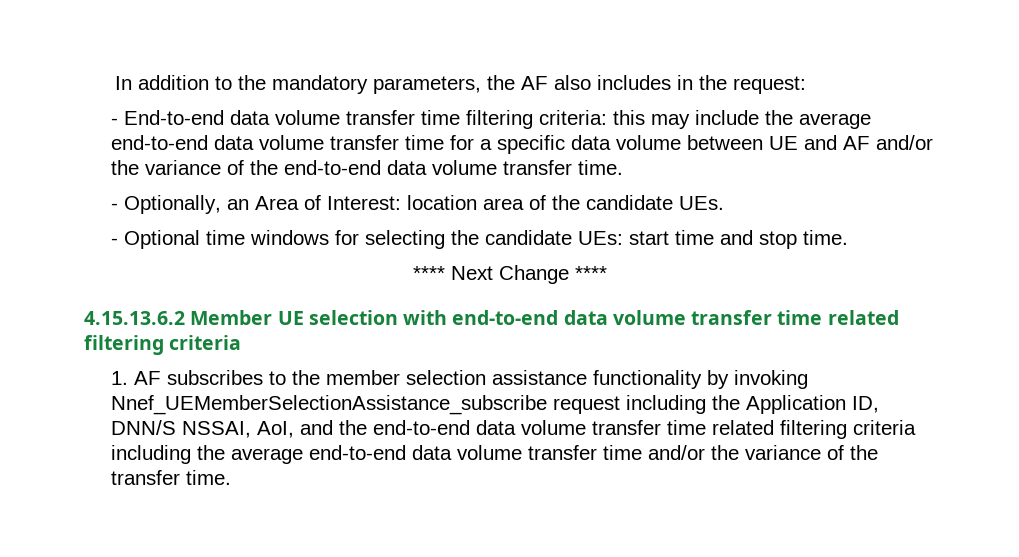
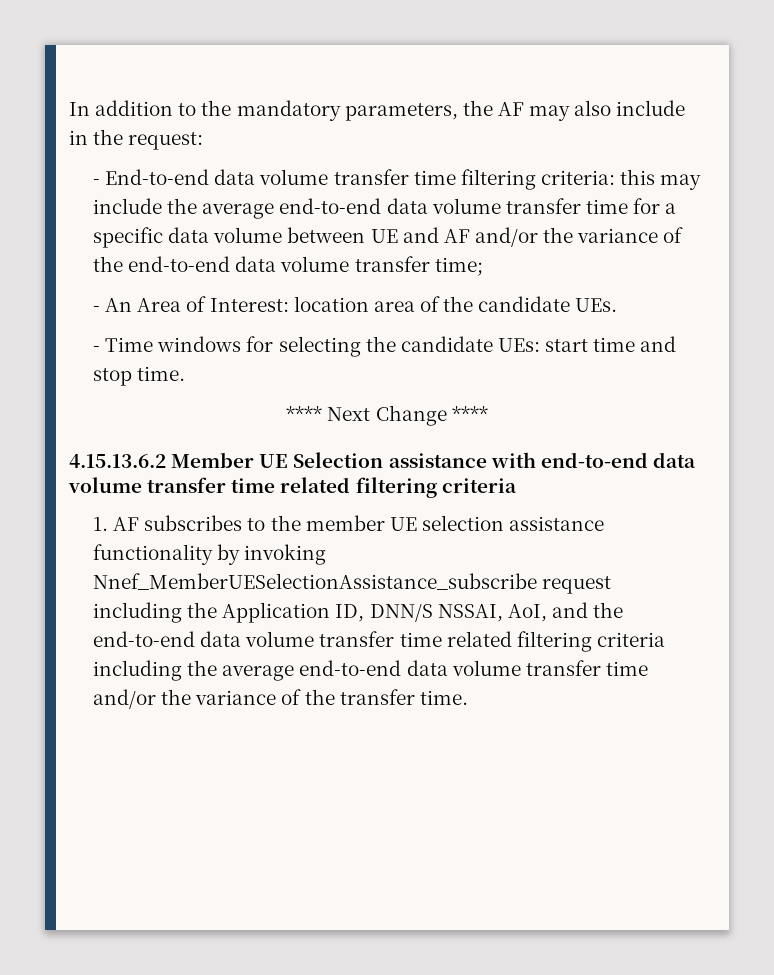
- In addition to the mandatory parameters, the AF also includes in the request:
+ In addition to the mandatory parameters, the AF may also include in the request:
- - End-to-end data volume transfer time filtering criteria: this may include the average end-to-end data volume transfer time for a specific data volume between UE and AF and/or the variance of the end-to-end data volume transfer time.
- - Optionally, an Area of Interest: location area of the candidate UEs.
+ - End-to-end data volume transfer time filtering criteria: this may include the average end-to-end data volume transfer time for a specific data volume between UE and AF and/or the variance of the end-to-end data volume transfer time;
+ - An Area of Interest: location area of the candidate UEs.
- - Optional time windows for selecting the candidate UEs: start time and stop time.
+ - Time windows for selecting the candidate UEs: start time and stop time.
- 4.15.13.6.2 Member UE selection with end-to-end data volume transfer time related filtering criteria
+ 4.15.13.6.2 Member UE Selection assistance with end-to-end data volume transfer time related filtering criteria
- 1. AF subscribes to the member selection assistance functionality by invoking Nnef_UEMemberSelectionAssistance_subscribe request including the Application ID, DNN/S NSSAI, AoI, and the end-to-end data volume transfer time related filtering criteria including the average end-to-end data volume transfer time and/or the variance of the transfer time.
+ 1. AF subscribes to the member UE selection assistance functionality by invoking Nnef_MemberUESelectionAssistance_subscribe request including the Application ID, DNN/S NSSAI, AoI, and the end-to-end data volume transfer time related filtering criteria including the average end-to-end data volume transfer time and/or the variance of the transfer time.

